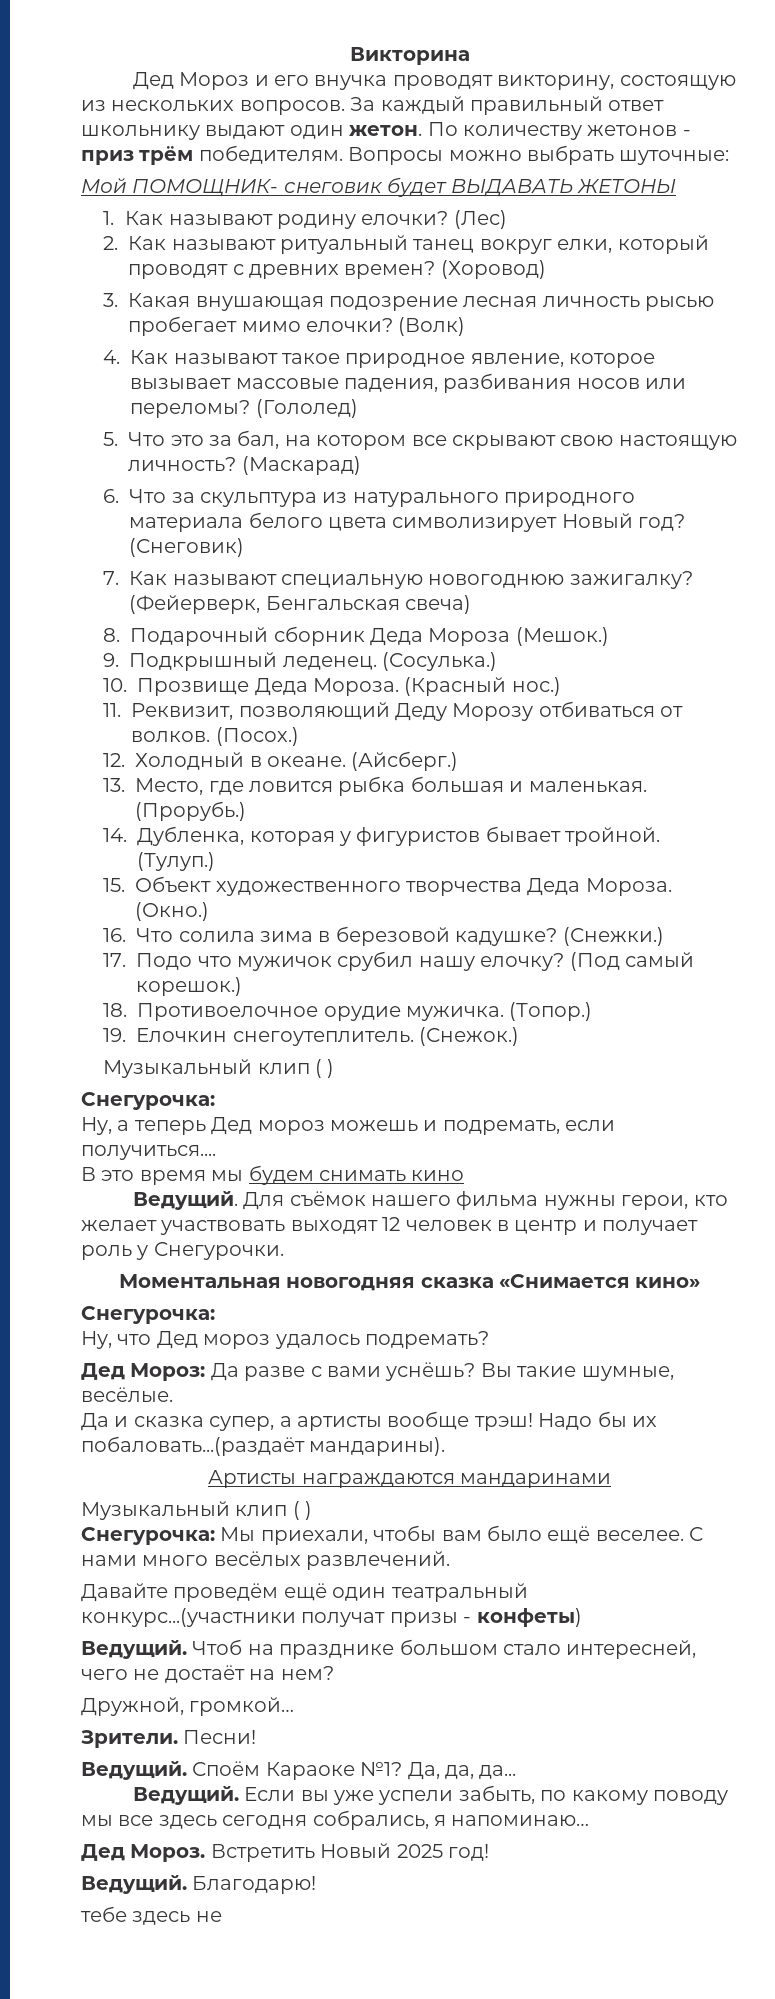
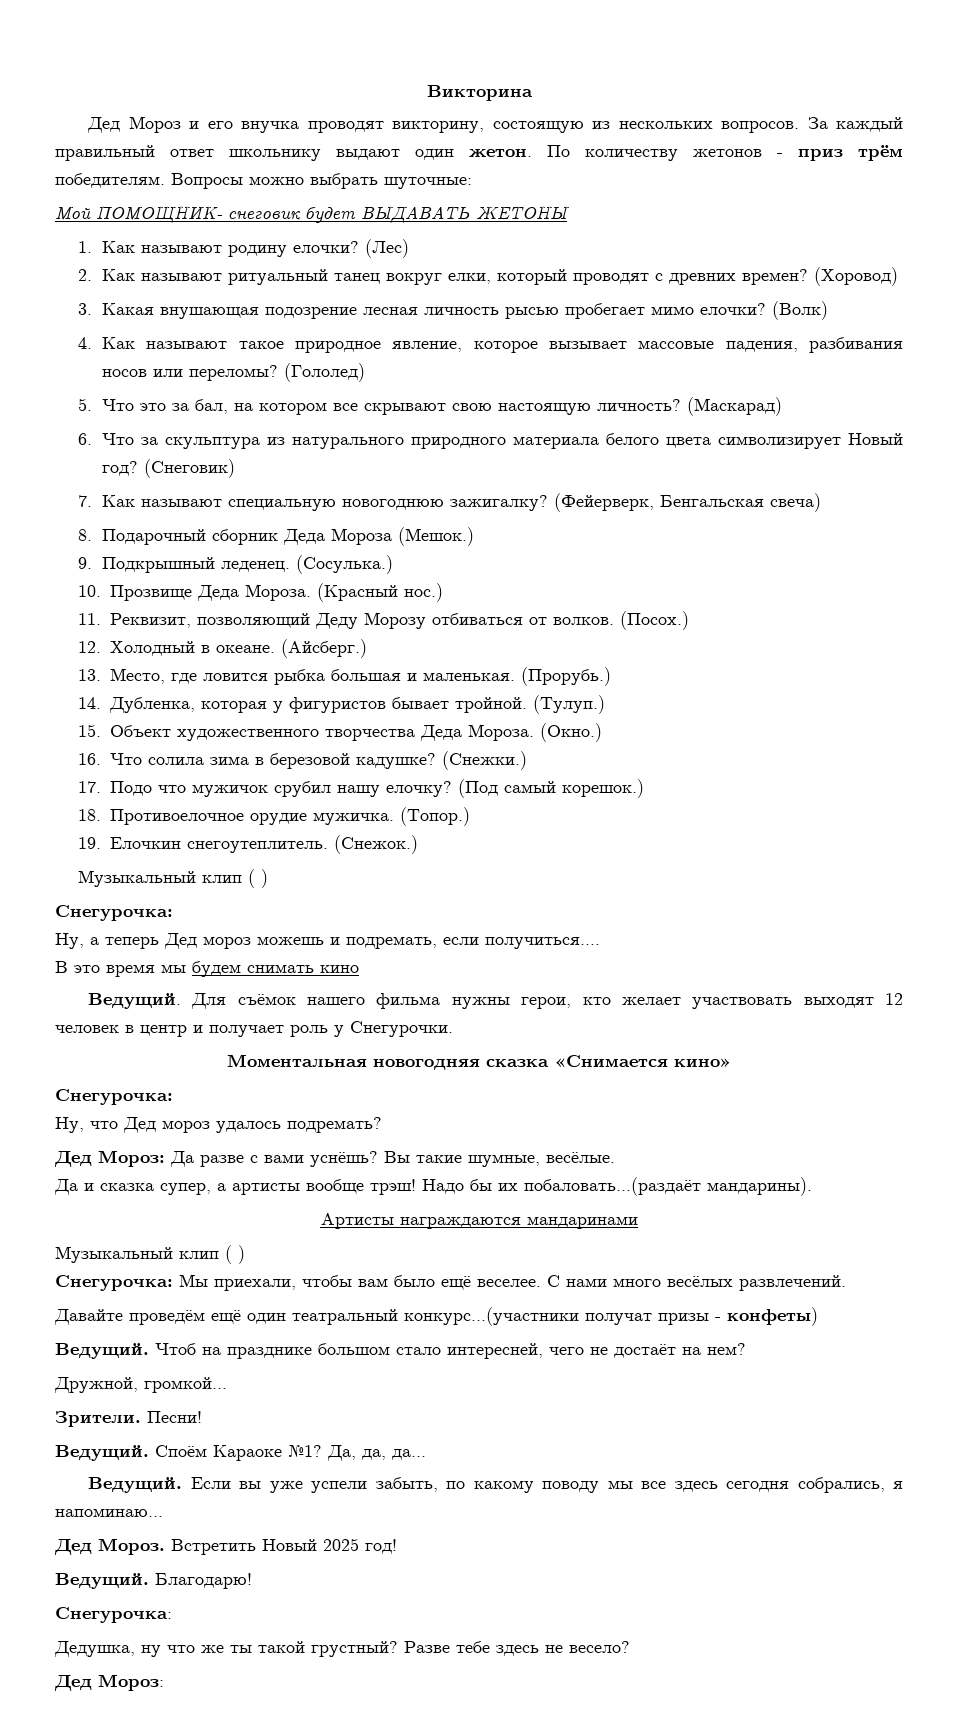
  Благодарю!
- тебе здесь не
+ Снегурочка:
+ Дедушка, ну что же ты такой грустный? Разве тебе здесь не весело?
+ Дед Мороз:

